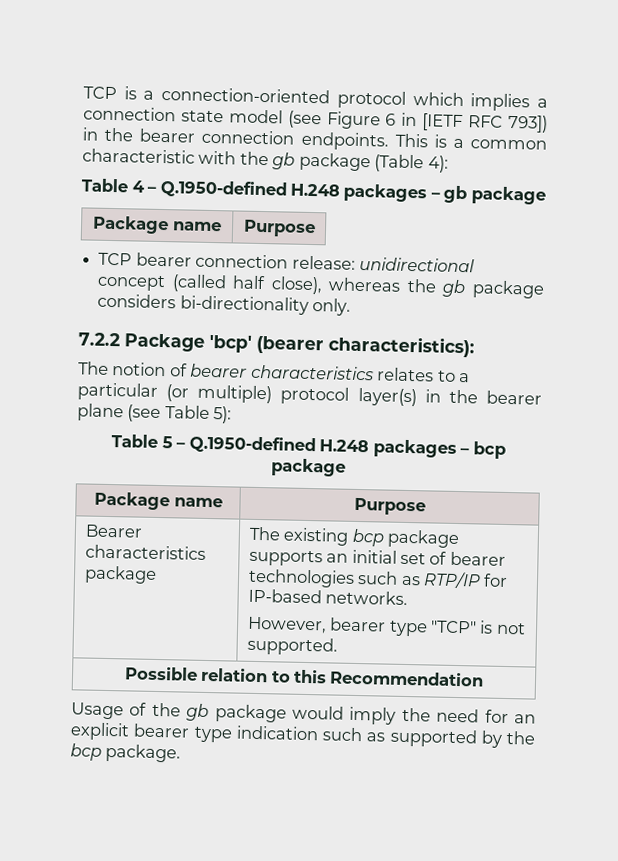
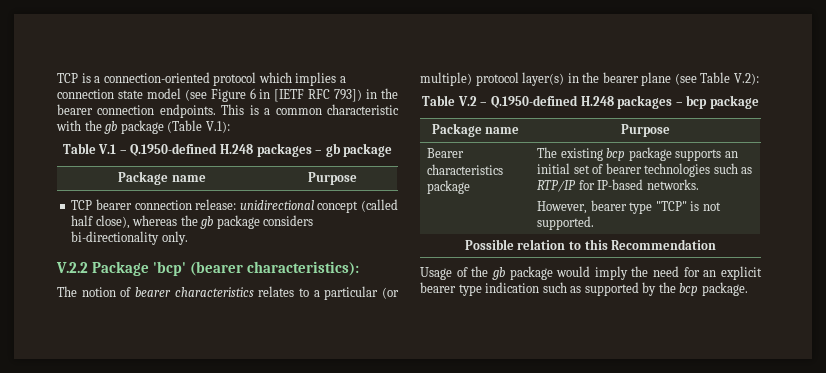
- This is a common characteristic with the gb package (Table 4):
- Table 4 – Q.1950-defined H.248 packages – gb package
+ This is a common characteristic with the gb package (Table V.1):
+ Table V.1 – Q.1950-defined H.248 packages – gb package
- 7.2.2 Package 'bcp' (bearer characteristics):
+ V.2.2 Package 'bcp' (bearer characteristics):
- The notion of bearer characteristics relates to a particular (or multiple) protocol layer(s) in the bearer plane (see Table 5):
- Table 5 – Q.1950-defined H.248 packages – bcp package
+ The notion of bearer characteristics relates to a particular (or multiple) protocol layer(s) in the bearer plane (see Table V.2):
+ Table V.2 – Q.1950-defined H.248 packages – bcp package

